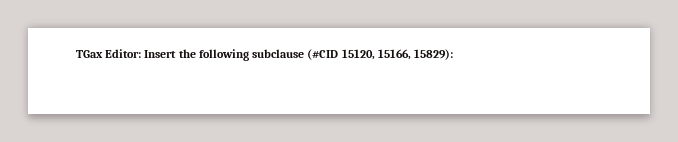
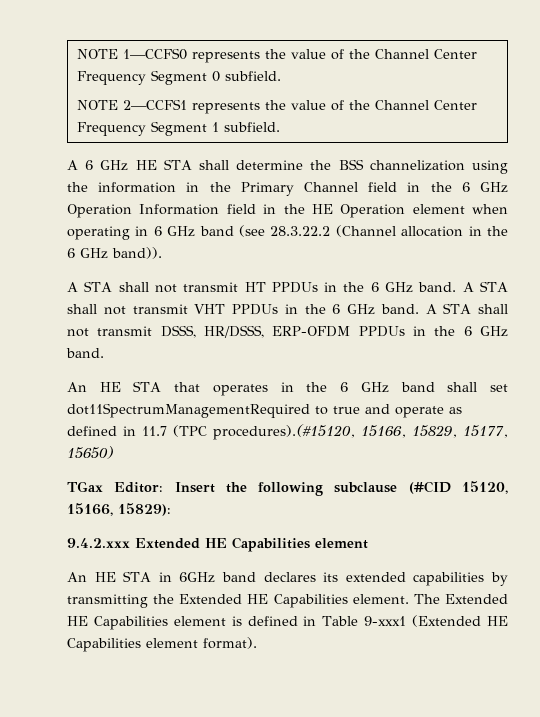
+ NOTE 1—CCFS0 represents the value of the Channel Center Frequency Segment 0 subfield.
+ NOTE 2—CCFS1 represents the value of the Channel Center Frequency Segment 1 subfield.
+ A 6 GHz HE STA shall determine the BSS channelization using the information in the Primary Channel field in the 6 GHz Operation Information field in the HE Operation element when operating in 6 GHz band (see 28.3.22.2 (Channel allocation in the 6 GHz band)).
+ A STA shall not transmit HT PPDUs in the 6 GHz band. A STA shall not transmit VHT PPDUs in the 6 GHz band. A STA shall not transmit DSSS, HR/DSSS, ERP-OFDM PPDUs in the 6 GHz band.
+ An HE STA that operates in the 6 GHz band shall set dot11SpectrumManagementRequired to true and operate as defined in 11.7 (TPC procedures).(#15120, 15166, 15829, 15177, 15650)
+ 9.4.2.xxx Extended HE Capabilities element
+ An HE STA in 6GHz band declares its extended capabilities by transmitting the Extended HE Capabilities element. The Extended HE Capabilities element is defined in Table 9-xxx1 (Extended HE Capabilities element format).

